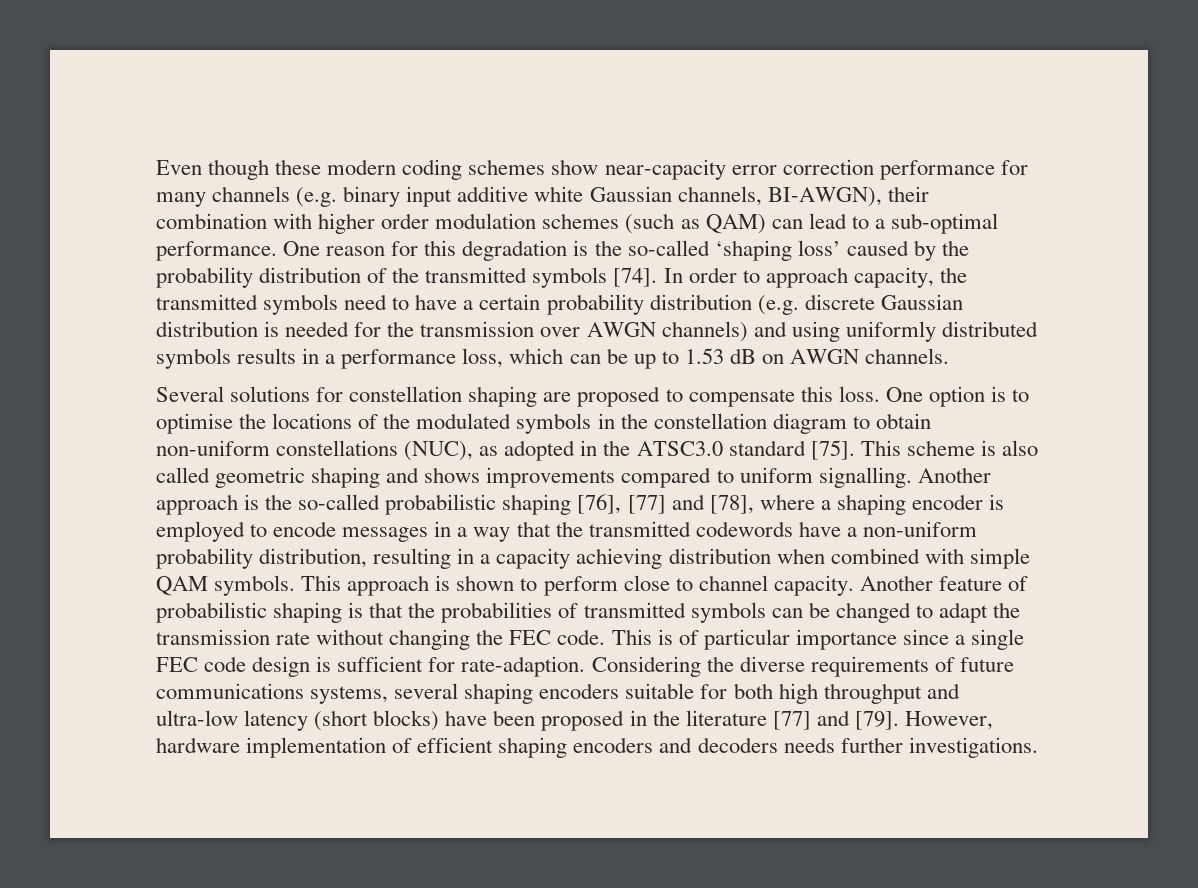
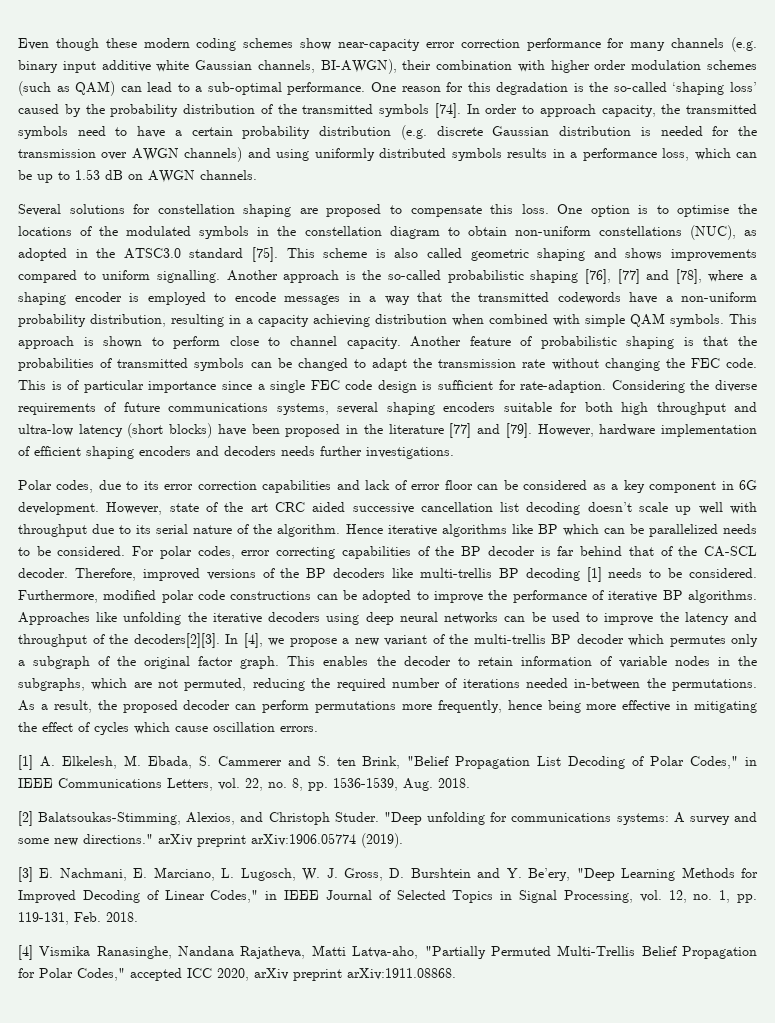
+ Polar codes, due to its error correction capabilities and lack of error floor can be considered as a key component in 6G development. However, state of the art CRC aided successive cancellation list decoding doesn’t scale up well with throughput due to its serial nature of the algorithm. Hence iterative algorithms like BP which can be parallelized needs to be considered. For polar codes, error correcting capabilities of the BP decoder is far behind that of the CA-SCL decoder. Therefore, improved versions of the BP decoders like multi-trellis BP decoding [1] needs to be considered. Furthermore, modified polar code constructions can be adopted to improve the performance of iterative BP algorithms. Approaches like unfolding the iterative decoders using deep neural networks can be used to improve the latency and throughput of the decoders[2][3]. In [4], we propose a new variant of the multi-trellis BP decoder which permutes only a subgraph of the original factor graph. This enables the decoder to retain information of variable nodes in the subgraphs, which are not permuted, reducing the required number of iterations needed in-between the permutations. As a result, the proposed decoder can perform permutations more frequently, hence being more effective in mitigating the effect of cycles which cause oscillation errors.
+ [1] A. Elkelesh, M. Ebada, S. Cammerer and S. ten Brink, "Belief Propagation List Decoding of Polar Codes," in IEEE Communications Letters, vol. 22, no. 8, pp. 1536-1539, Aug. 2018.
+ [2] Balatsoukas-Stimming, Alexios, and Christoph Studer. "Deep unfolding for communications systems: A survey and some new directions." arXiv preprint arXiv:1906.05774 (2019).
+ [3] E. Nachmani, E. Marciano, L. Lugosch, W. J. Gross, D. Burshtein and Y. Be’ery, "Deep Learning Methods for Improved Decoding of Linear Codes," in IEEE Journal of Selected Topics in Signal Processing, vol. 12, no. 1, pp. 119-131, Feb. 2018.
+ [4] Vismika Ranasinghe, Nandana Rajatheva, Matti Latva-aho, "Partially Permuted Multi-Trellis Belief Propagation for Polar Codes," accepted ICC 2020, arXiv preprint arXiv:1911.08868.

